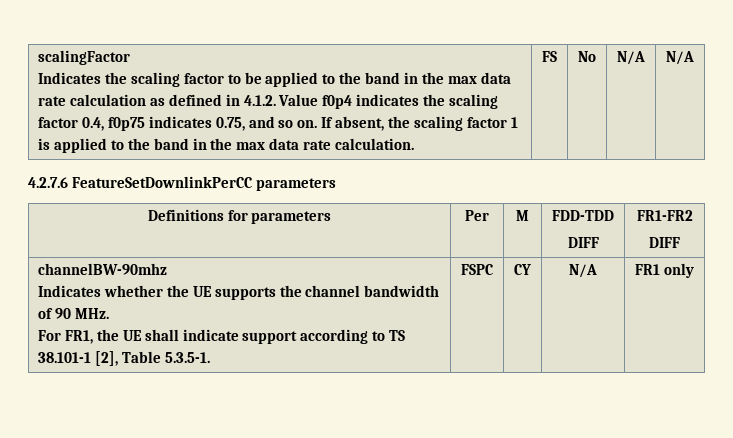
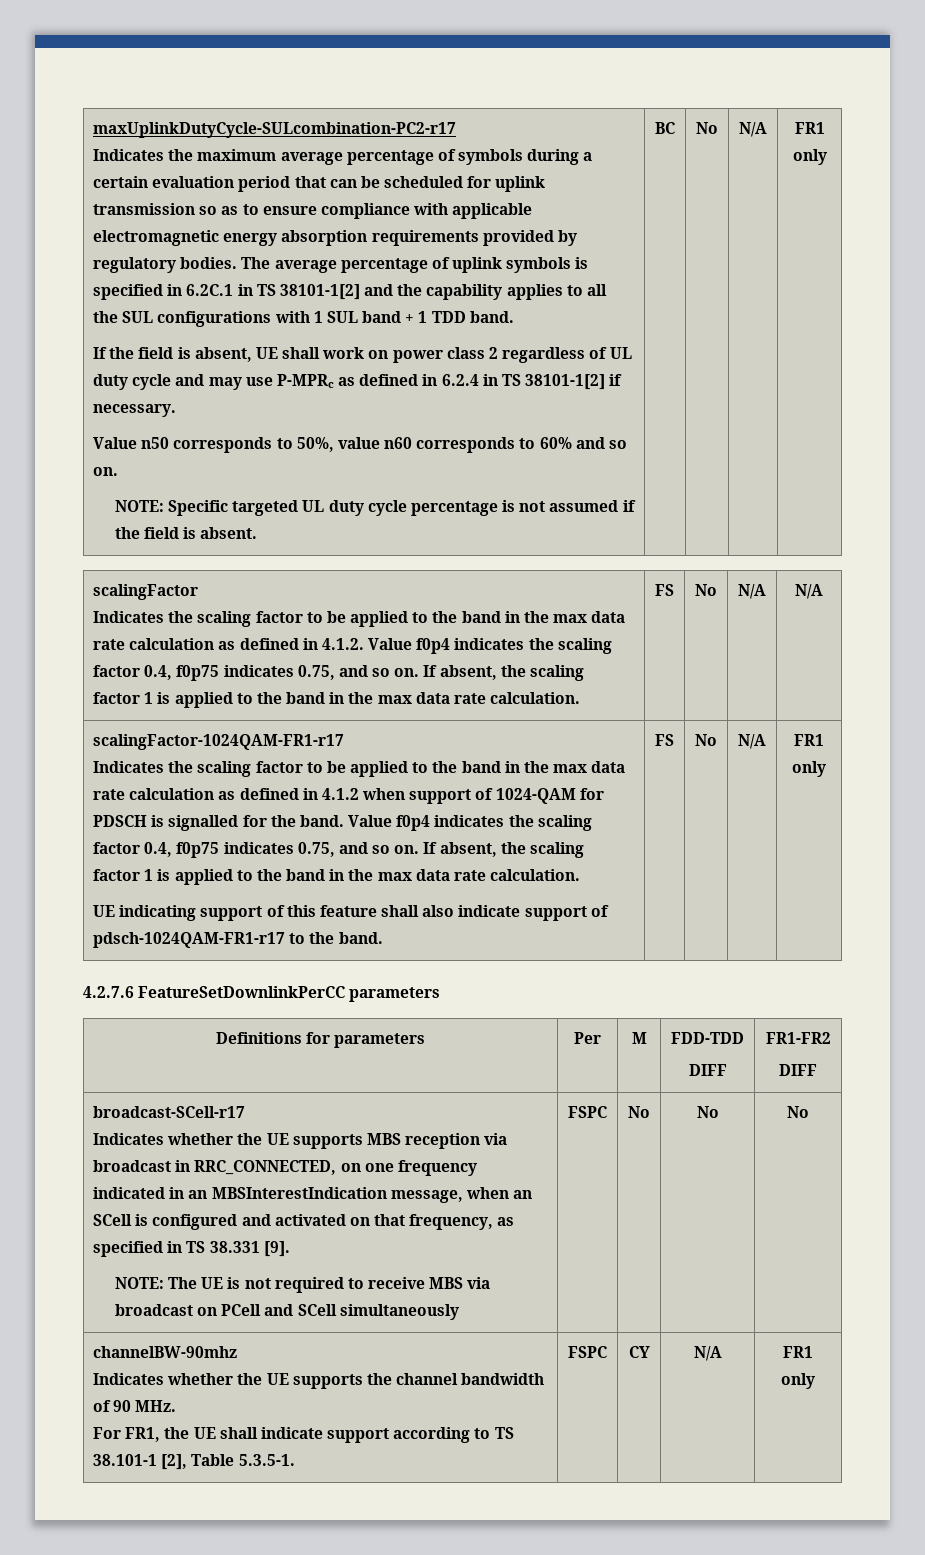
+ maxUplinkDutyCycle-SULcombination-PC2-r17
+ Indicates the maximum average percentage of symbols during a certain evaluation period that can be scheduled for uplink transmission so as to ensure compliance with applicable electromagnetic energy absorption requirements provided by regulatory bodies. The average percentage of uplink symbols is specified in 6.2C.1 in TS 38101-1[2] and the capability applies to all the SUL configurations with 1 SUL band + 1 TDD band.
+ If the field is absent, UE shall work on power class 2 regardless of UL duty cycle and may use P-MPRc as defined in 6.2.4 in TS 38101-1[2] if necessary.
+ Value n50 corresponds to 50%, value n60 corresponds to 60% and so on.
+ NOTE: Specific targeted UL duty cycle percentage is not assumed if the field is absent. | BC | No | N/A | FR1 only
+ scalingFactor-1024QAM-FR1-r17
+ Indicates the scaling factor to be applied to the band in the max data rate calculation as defined in 4.1.2 when support of 1024-QAM for PDSCH is signalled for the band. Value f0p4 indicates the scaling factor 0.4, f0p75 indicates 0.75, and so on. If absent, the scaling factor 1 is applied to the band in the max data rate calculation.
+ UE indicating support of this feature shall also indicate support of pdsch-1024QAM-FR1-r17 to the band. | FS | No | N/A | FR1 only
+ broadcast-SCell-r17
+ Indicates whether the UE supports MBS reception via broadcast in RRC_CONNECTED, on one frequency indicated in an MBSInterestIndication message, when an SCell is configured and activated on that frequency, as specified in TS 38.331 [9].
+ NOTE: The UE is not required to receive MBS via broadcast on PCell and SCell simultaneously | FSPC | No | No | No

